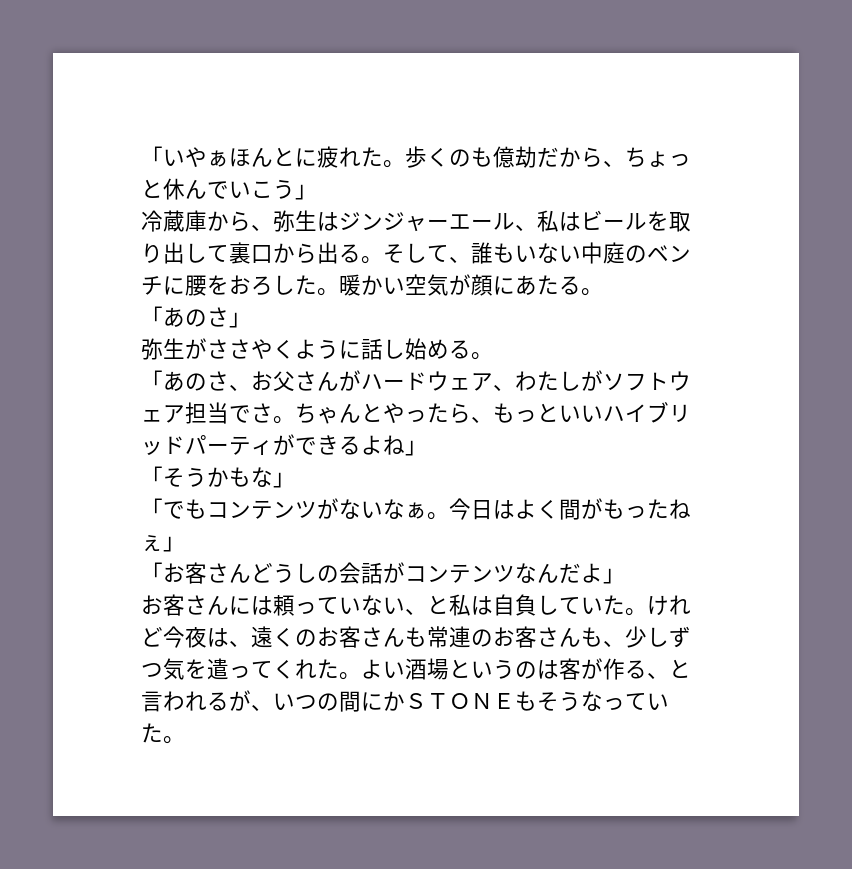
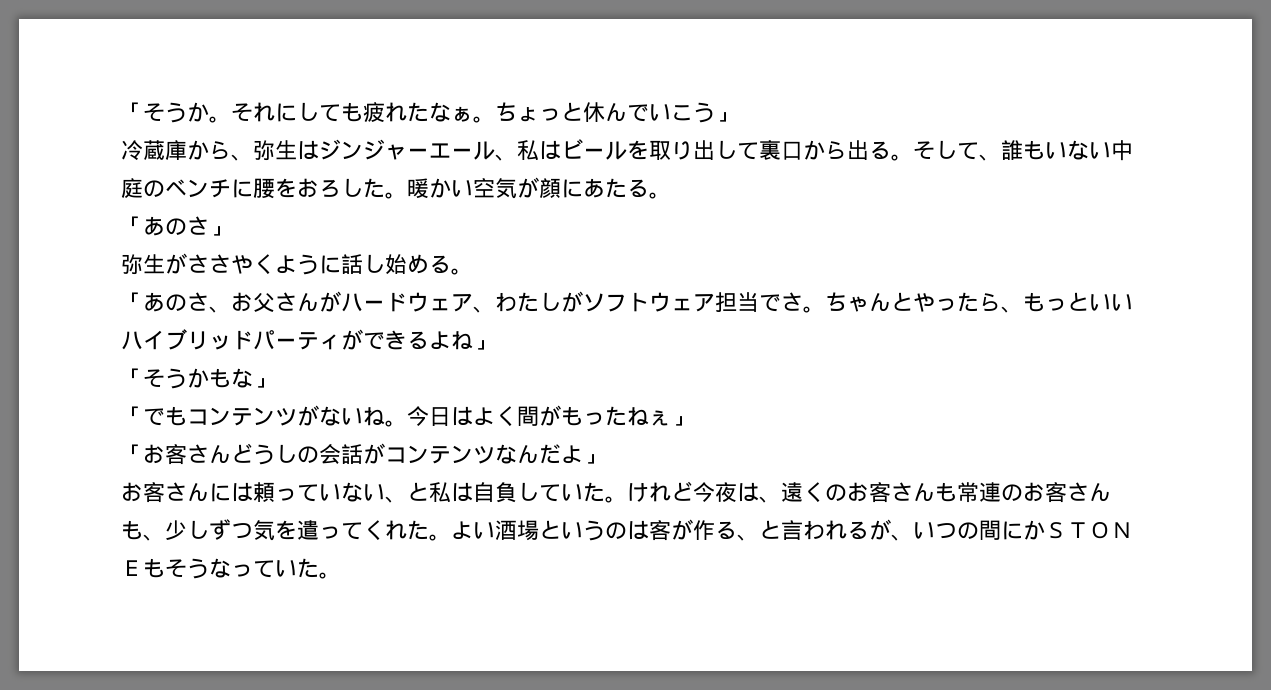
- 「いやぁほんとに疲れた。歩くのも億劫だから、ちょっと休んでいこう」
+ 「そうか。それにしても疲れたなぁ。ちょっと休んでいこう」
- 「でもコンテンツがないなぁ。
+ 「でもコンテンツがないね。

